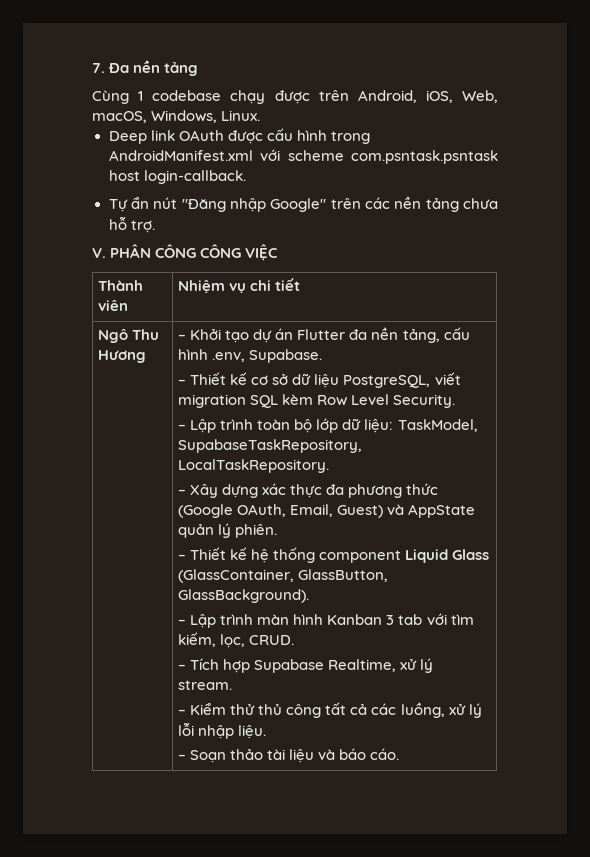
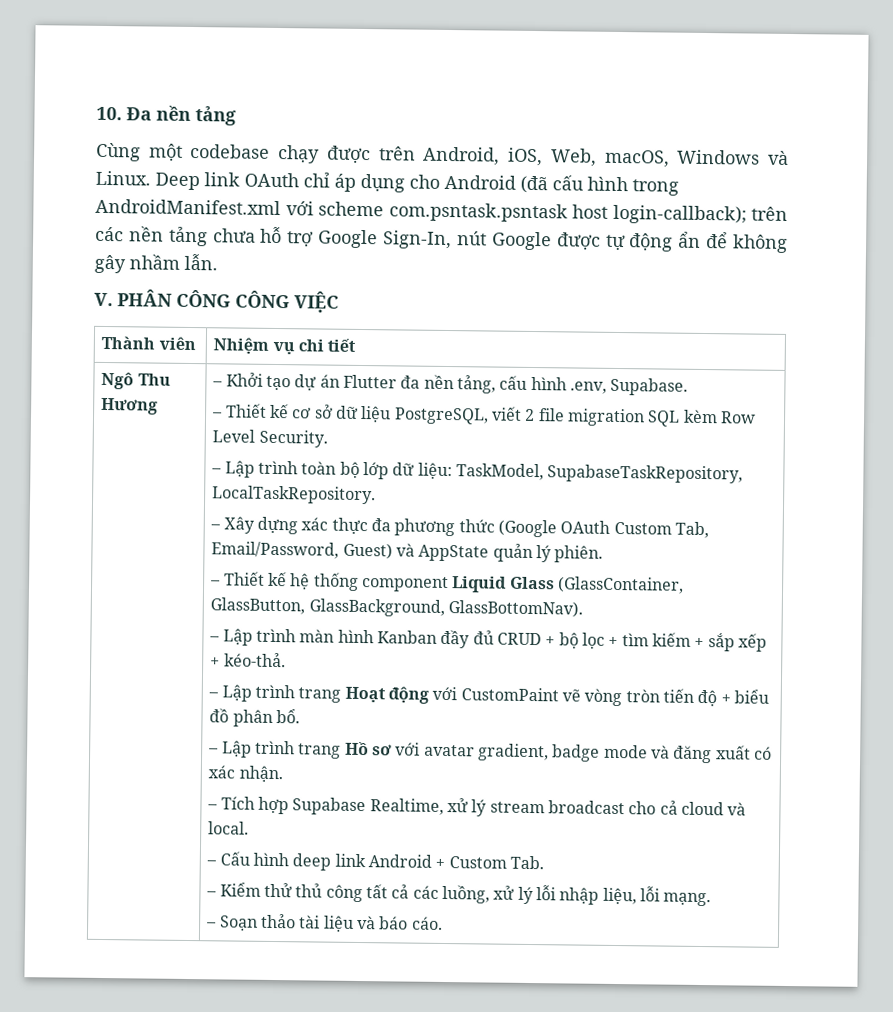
- 7. Đa nền tảng
+ 10. Đa nền tảng
- Cùng 1 codebase chạy được trên Android, iOS, Web, macOS, Windows, Linux.
- Deep link OAuth được cấu hình trong AndroidManifest.xml với scheme com.psntask.psntask host login-callback.
- Tự ẩn nút "Đăng nhập Google" trên các nền tảng chưa hỗ trợ.
+ Cùng một codebase chạy được trên Android, iOS, Web, macOS, Windows và Linux. Deep link OAuth chỉ áp dụng cho Android (đã cấu hình trong AndroidManifest.xml với scheme com.psntask.psntask host login-callback); trên các nền tảng chưa hỗ trợ Google Sign-In, nút Google được tự động ẩn để không gây nhầm lẫn.
- – Thiết kế cơ sở dữ liệu PostgreSQL, viết migration SQL kèm Row Level Security.
+ – Thiết kế cơ sở dữ liệu PostgreSQL, viết 2 file migration SQL kèm Row Level Security.
- – Xây dựng xác thực đa phương thức (Google OAuth, Email, Guest) và AppState quản lý phiên.
+ – Xây dựng xác thực đa phương thức (Google OAuth Custom Tab, Email/Password, Guest) và AppState quản lý phiên.
- – Thiết kế hệ thống component Liquid Glass (GlassContainer, GlassButton, GlassBackground).
+ – Thiết kế hệ thống component Liquid Glass (GlassContainer, GlassButton, GlassBackground, GlassBottomNav).
- – Lập trình màn hình Kanban 3 tab với tìm kiếm, lọc, CRUD.
+ – Lập trình màn hình Kanban đầy đủ CRUD + bộ lọc + tìm kiếm + sắp xếp + kéo-thả.
+ – Lập trình trang Hoạt động với CustomPaint vẽ vòng tròn tiến độ + biểu đồ phân bổ.
+ – Lập trình trang Hồ sơ với avatar gradient, badge mode và đăng xuất có xác nhận.
- – Tích hợp Supabase Realtime, xử lý stream.
+ – Tích hợp Supabase Realtime, xử lý stream broadcast cho cả cloud và local.
+ – Cấu hình deep link Android + Custom Tab.
- – Kiểm thử thủ công tất cả các luồng, xử lý lỗi nhập liệu.
+ – Kiểm thử thủ công tất cả các luồng, xử lý lỗi nhập liệu, lỗi mạng.

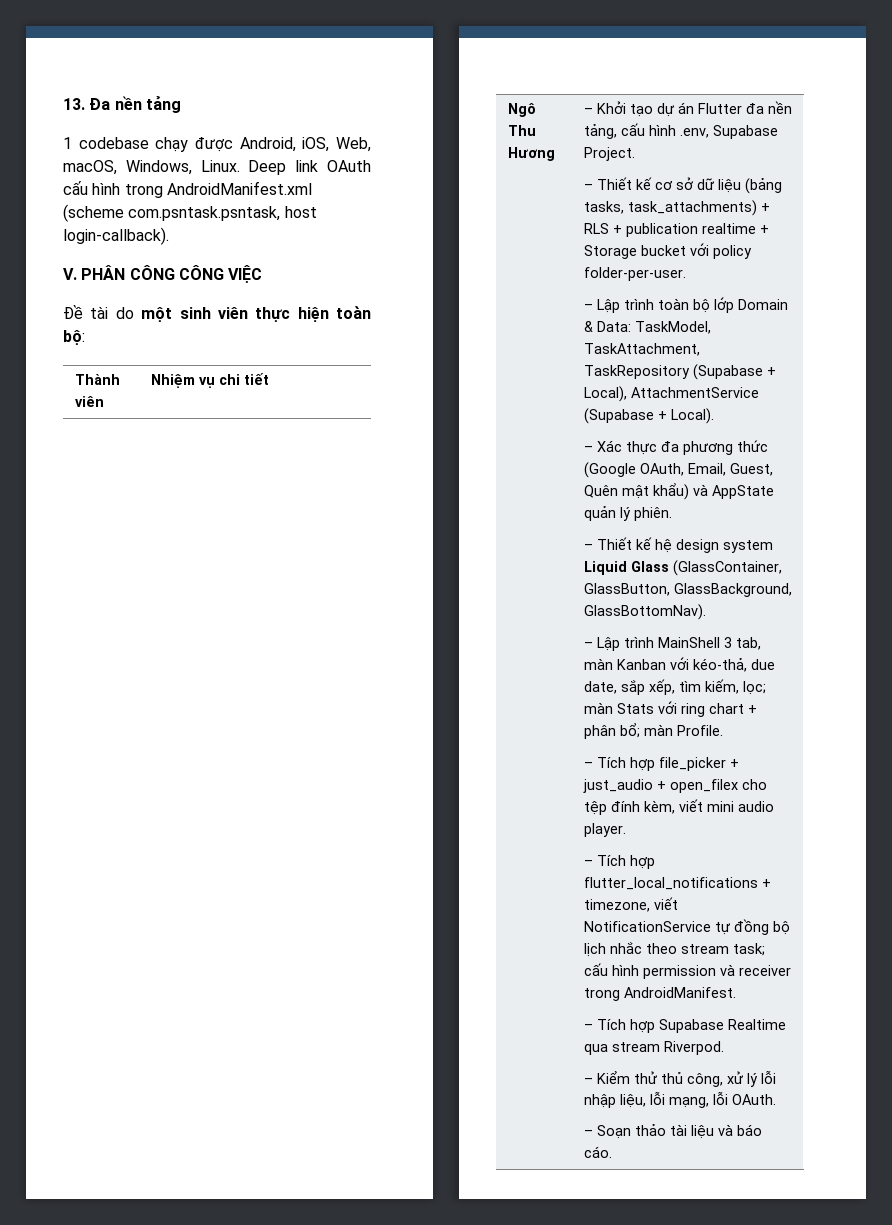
- 10. Đa nền tảng
+ 13. Đa nền tảng
- Cùng một codebase chạy được trên Android, iOS, Web, macOS, Windows và Linux.
+ 1 codebase chạy được Android, iOS, Web, macOS, Windows, Linux.
- Deep link OAuth chỉ áp dụng cho Android (đã cấu hình trong AndroidManifest.xml với scheme com.psntask.psntask host login-callback); trên các nền tảng chưa hỗ trợ Google Sign-In, nút Google được tự động ẩn để không gây nhầm lẫn.
+ Deep link OAuth cấu hình trong AndroidManifest.xml (scheme com.psntask.psntask, host login-callback).
+ Đề tài do một sinh viên thực hiện toàn bộ:
- – Khởi tạo dự án Flutter đa nền tảng, cấu hình .env, Supabase.
+ – Khởi tạo dự án Flutter đa nền tảng, cấu hình .env, Supabase Project.
- – Thiết kế cơ sở dữ liệu PostgreSQL, viết 2 file migration SQL kèm Row Level Security.
+ – Thiết kế cơ sở dữ liệu (bảng tasks, task_attachments) + RLS + publication realtime + Storage bucket với policy folder-per-user.
- – Lập trình toàn bộ lớp dữ liệu: TaskModel, SupabaseTaskRepository, LocalTaskRepository.
- – Xây dựng xác thực đa phương thức (Google OAuth Custom Tab, Email/Password, Guest) và AppState quản lý phiên.
+ – Lập trình toàn bộ lớp Domain & Data: TaskModel, TaskAttachment, TaskRepository (Supabase + Local), AttachmentService (Supabase + Local).
+ – Xác thực đa phương thức (Google OAuth, Email, Guest, Quên mật khẩu) và AppState quản lý phiên.
- – Thiết kế hệ thống component Liquid Glass (GlassContainer, GlassButton, GlassBackground, GlassBottomNav).
+ – Thiết kế hệ design system Liquid Glass (GlassContainer, GlassButton, GlassBackground, GlassBottomNav).
- – Lập trình màn hình Kanban đầy đủ CRUD + bộ lọc + tìm kiếm + sắp xếp + kéo-thả.
- – Lập trình trang Hoạt động với CustomPaint vẽ vòng tròn tiến độ + biểu đồ phân bổ.
- – Lập trình trang Hồ sơ với avatar gradient, badge mode và đăng xuất có xác nhận.
- – Tích hợp Supabase Realtime, xử lý stream broadcast cho cả cloud và local.
- – Cấu hình deep link Android + Custom Tab.
+ – Lập trình MainShell 3 tab, màn Kanban với kéo-thả, due date, sắp xếp, tìm kiếm, lọc; màn Stats với ring chart + phân bổ; màn Profile.
+ – Tích hợp file_picker + just_audio + open_filex cho tệp đính kèm, viết mini audio player.
+ – Tích hợp flutter_local_notifications + timezone, viết NotificationService tự đồng bộ lịch nhắc theo stream task; cấu hình permission và receiver trong AndroidManifest.
+ – Tích hợp Supabase Realtime qua stream Riverpod.
- – Kiểm thử thủ công tất cả các luồng, xử lý lỗi nhập liệu, lỗi mạng.
+ – Kiểm thử thủ công, xử lý lỗi nhập liệu, lỗi mạng, lỗi OAuth.

